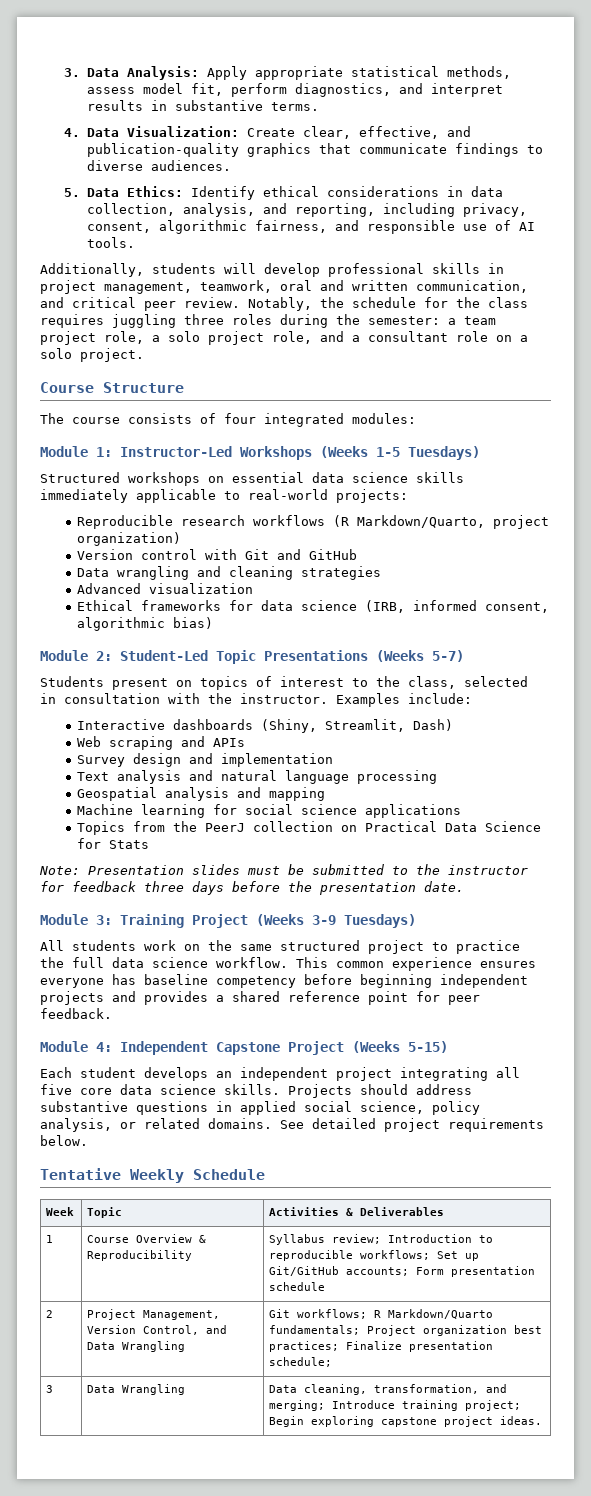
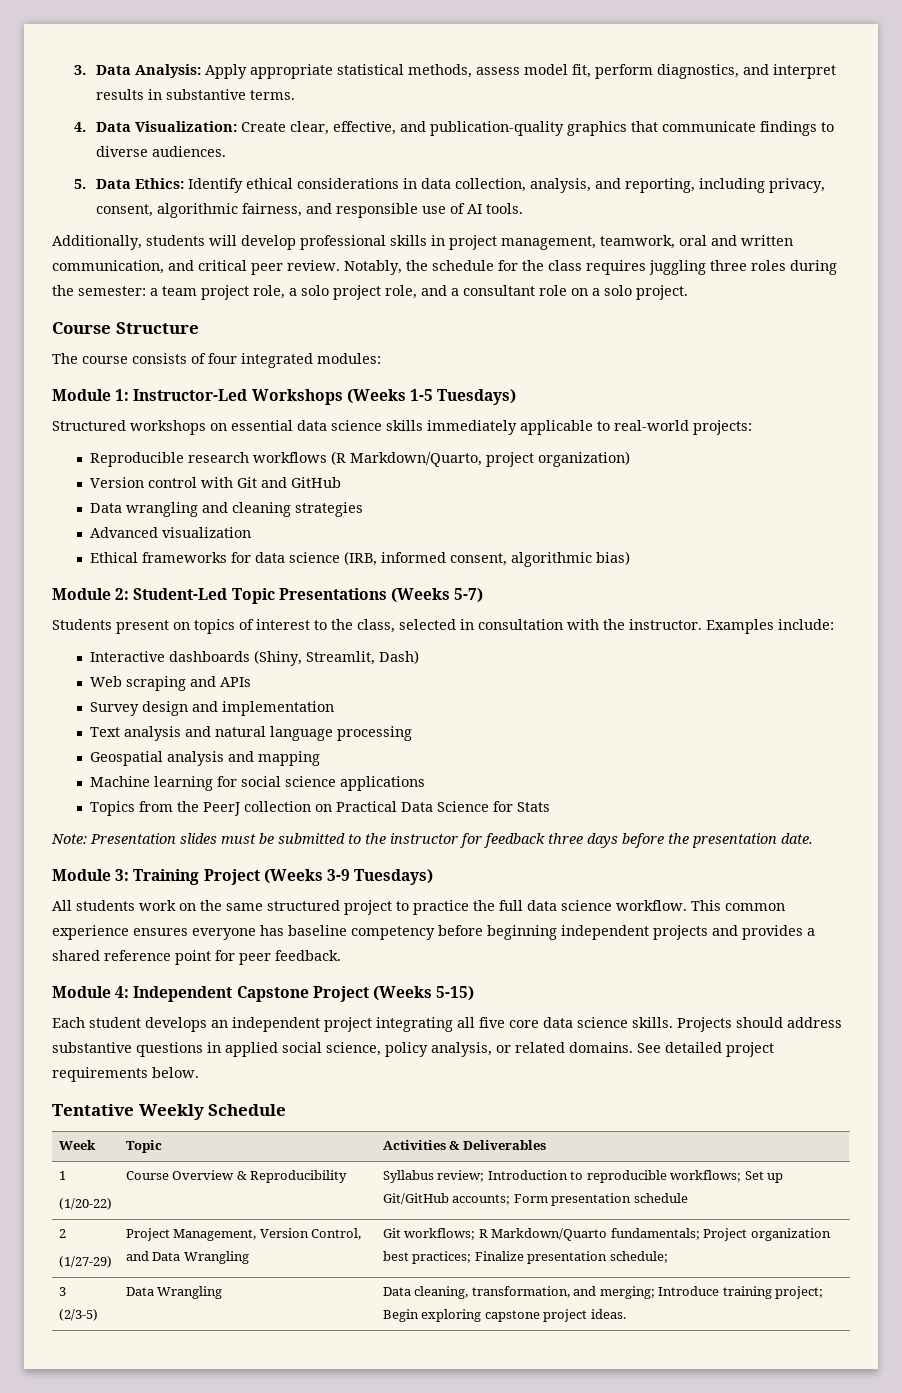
  Week | Topic | Activities & Deliverables
- 1 | Course Overview & Reproducibility | Syllabus review; Introduction to reproducible workflows; Set up Git/GitHub accounts; Form presentation schedule
+ 1
+ (1/20-22) | Course Overview & Reproducibility | Syllabus review; Introduction to reproducible workflows; Set up Git/GitHub accounts; Form presentation schedule
- 2 | Project Management, Version Control, and Data Wrangling | Git workflows; R Markdown/Quarto fundamentals; Project organization best practices; Finalize presentation schedule;
+ 2
+ (1/27-29) | Project Management, Version Control, and Data Wrangling | Git workflows; R Markdown/Quarto fundamentals; Project organization best practices; Finalize presentation schedule;
- 3 | Data Wrangling | Data cleaning, transformation, and merging; Introduce training project; Begin exploring capstone project ideas.
+ 3
+ (2/3-5) | Data Wrangling | Data cleaning, transformation, and merging; Introduce training project; Begin exploring capstone project ideas.

